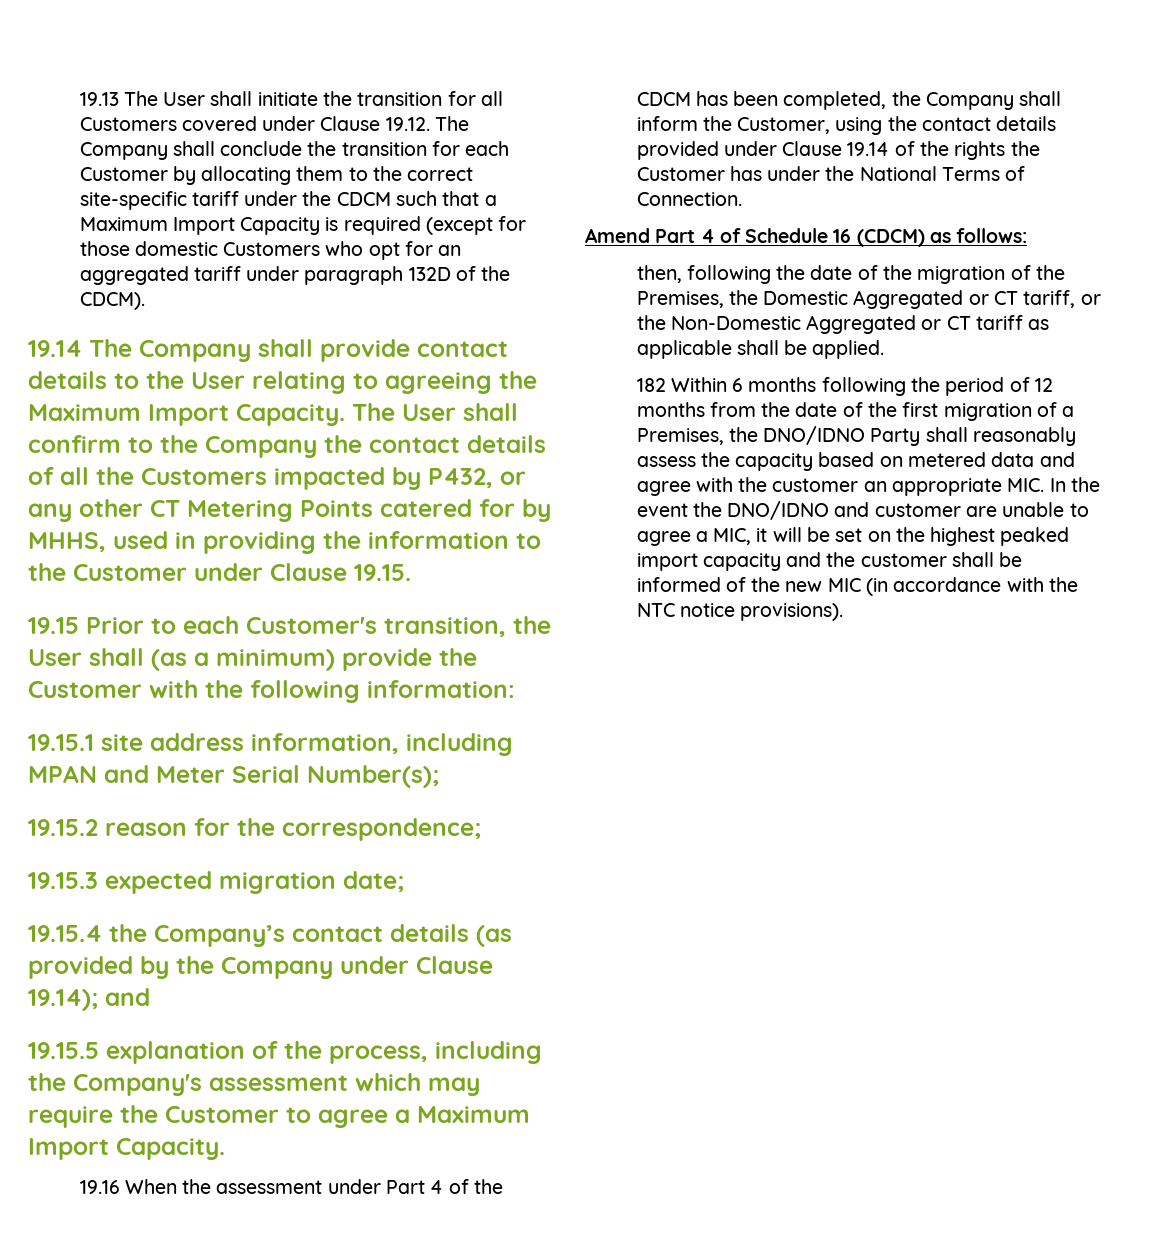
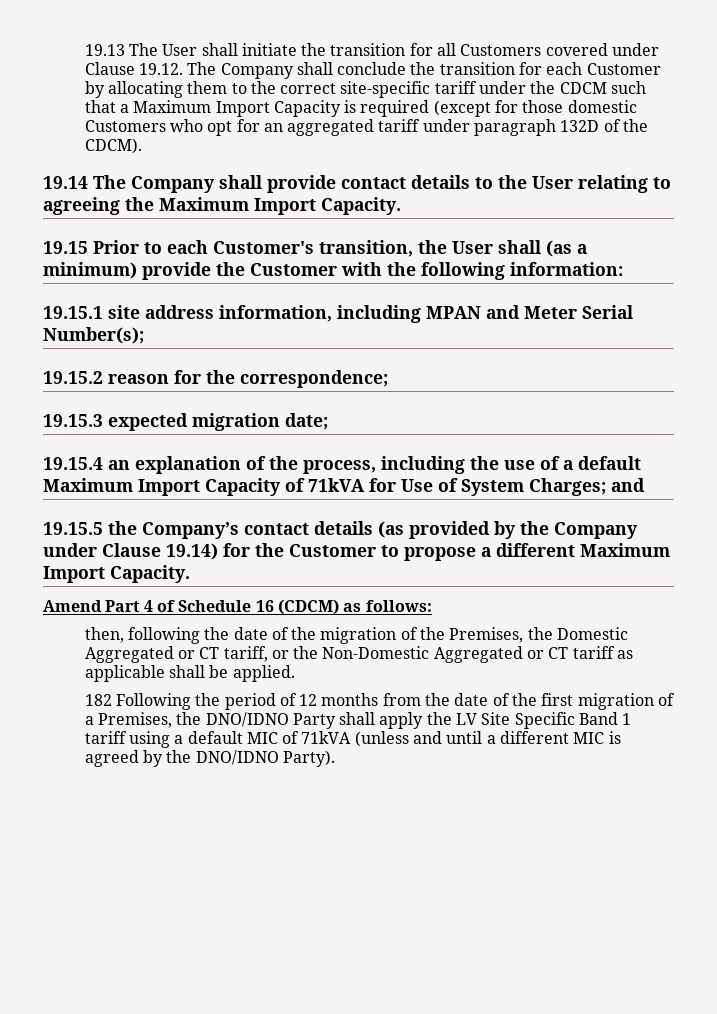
- The User shall confirm to the Company the contact details of all the Customers impacted by P432, or any other CT Metering Points catered for by MHHS, used in providing the information to the Customer under Clause 19.15.
- 19.15.4 the Company’s contact details (as provided by the Company under Clause 19.14); and
- 19.15.5 explanation of the process, including the Company's assessment which may require the Customer to agree a Maximum Import Capacity.
- 19.16 When the assessment under Part 4 of the CDCM has been completed, the Company shall inform the Customer, using the contact details provided under Clause 19.14 of the rights the Customer has under the National Terms of Connection.
+ 19.15.4 an explanation of the process, including the use of a default Maximum Import Capacity of 71kVA for Use of System Charges; and
+ 19.15.5 the Company’s contact details (as provided by the Company under Clause 19.14) for the Customer to propose a different Maximum Import Capacity.
- 182 Within 6 months following the period of 12 months from the date of the first migration of a Premises, the DNO/IDNO Party shall reasonably assess the capacity based on metered data and agree with the customer an appropriate MIC. In the event the DNO/IDNO and customer are unable to agree a MIC, it will be set on the highest peaked import capacity and the customer shall be informed of the new MIC (in accordance with the NTC notice provisions).
+ 182 Following the period of 12 months from the date of the first migration of a Premises, the DNO/IDNO Party shall apply the LV Site Specific Band 1 tariff using a default MIC of 71kVA (unless and until a different MIC is agreed by the DNO/IDNO Party).

